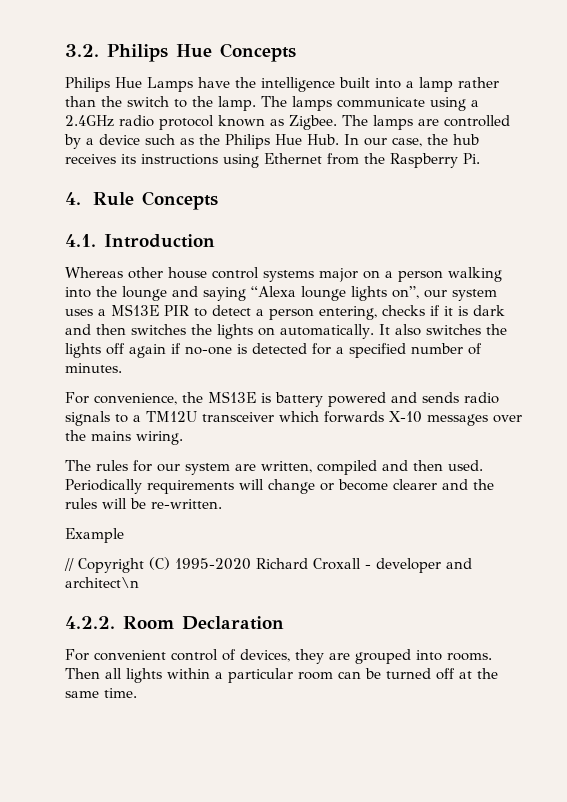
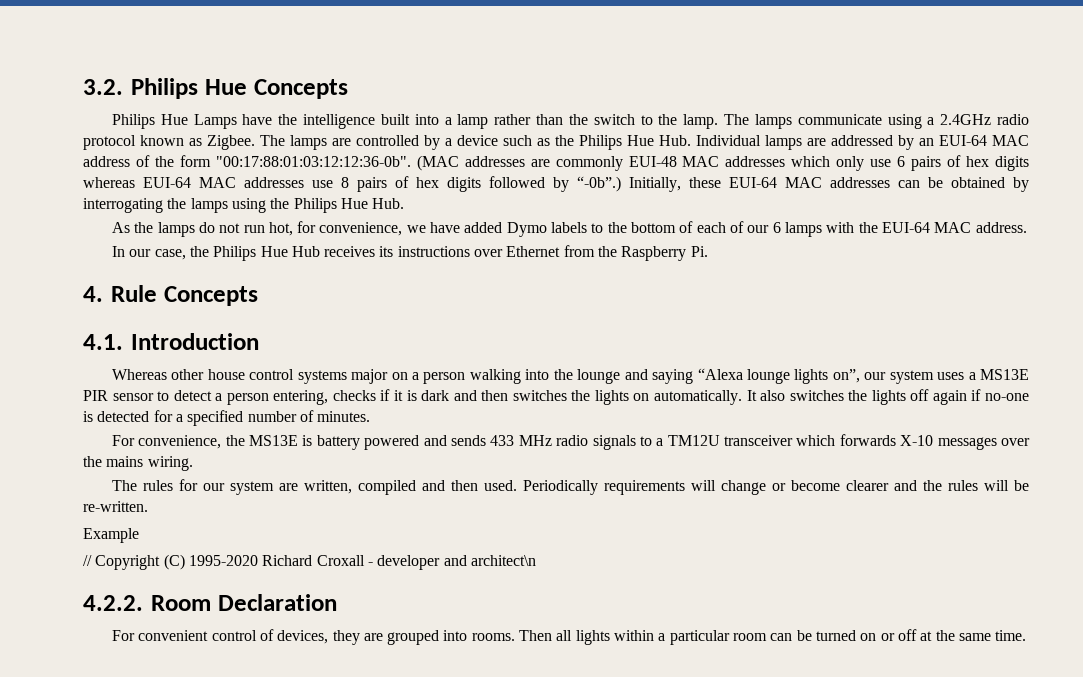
- The lamps are controlled by a device such as the Philips Hue Hub. In our case, the hub receives its instructions using Ethernet from the Raspberry Pi.
+ The lamps are controlled by a device such as the Philips Hue Hub. Individual lamps are addressed by an EUI-64 MAC address of the form "00:17:88:01:03:12:12:36-0b". (MAC addresses are commonly EUI-48 MAC addresses which only use 6 pairs of hex digits whereas EUI-64 MAC addresses use 8 pairs of hex digits followed by “-0b”.) Initially, these EUI-64 MAC addresses can be obtained by interrogating the lamps using the Philips Hue Hub.
+ As the lamps do not run hot, for convenience, we have added Dymo labels to the bottom of each of our 6 lamps with the EUI-64 MAC address.
+ In our case, the Philips Hue Hub receives its instructions over Ethernet from the Raspberry Pi.
- Whereas other house control systems major on a person walking into the lounge and saying “Alexa lounge lights on”, our system uses a MS13E PIR to detect a person entering, checks if it is dark and then switches the lights on automatically.
+ Whereas other house control systems major on a person walking into the lounge and saying “Alexa lounge lights on”, our system uses a MS13E PIR sensor to detect a person entering, checks if it is dark and then switches the lights on automatically.
- For convenience, the MS13E is battery powered and sends radio signals to a TM12U transceiver which forwards X-10 messages over the mains wiring.
+ For convenience, the MS13E is battery powered and sends 433 MHz radio signals to a TM12U transceiver which forwards X-10 messages over the mains wiring.
- Then all lights within a particular room can be turned off at the same time.
+ Then all lights within a particular room can be turned on or off at the same time.

